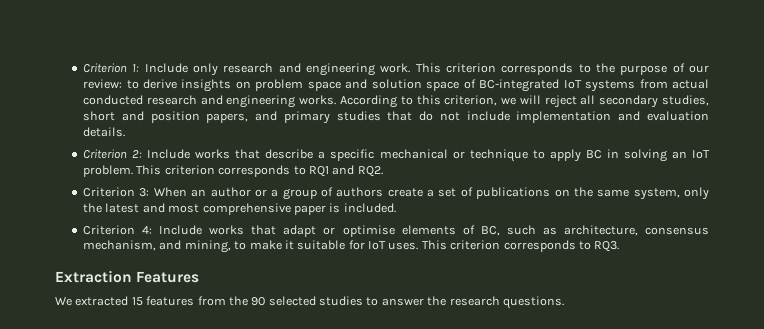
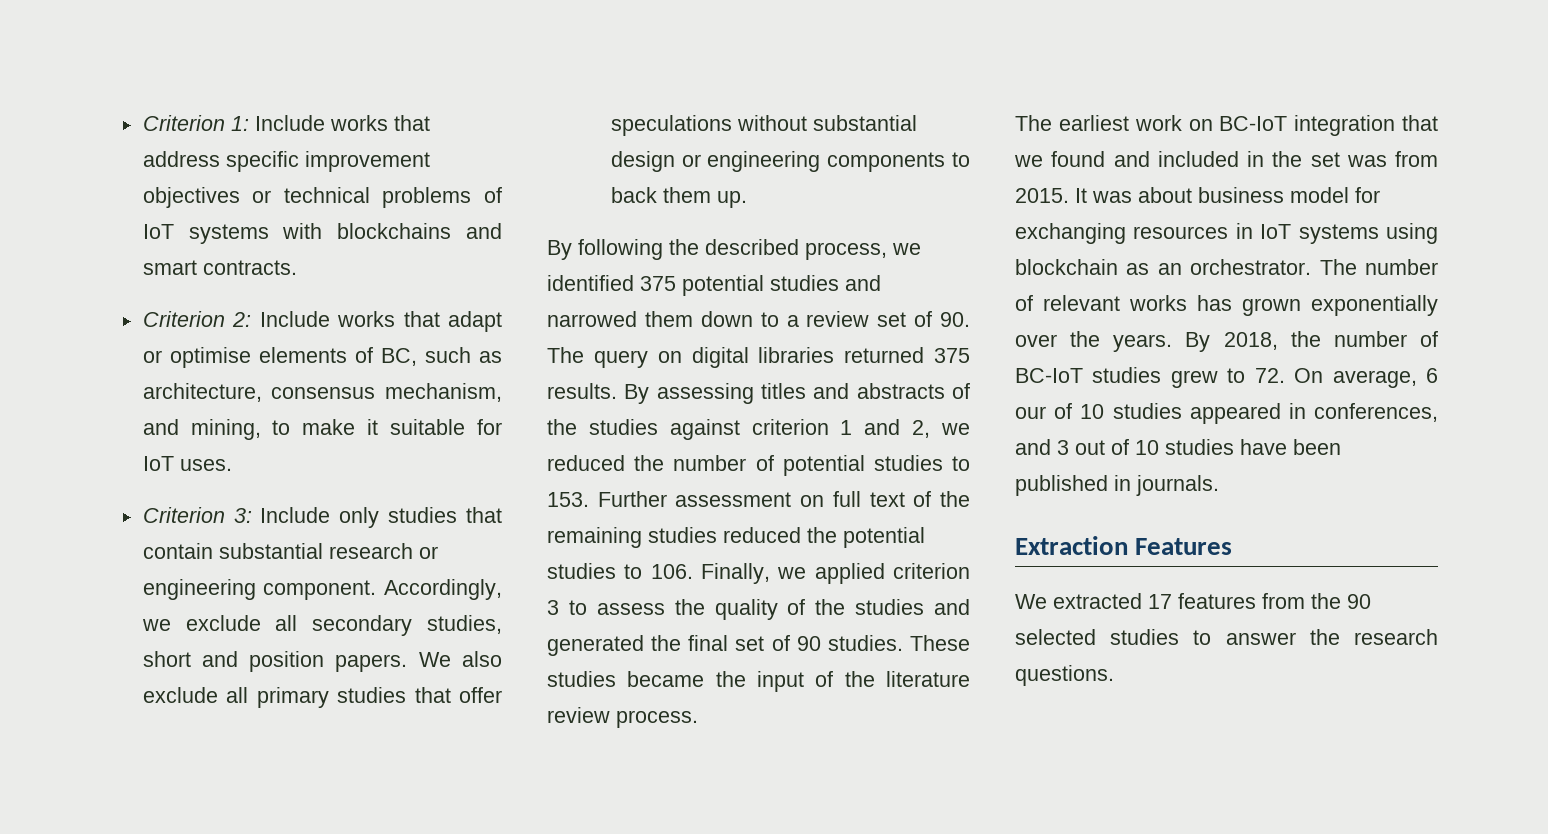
- Criterion 1: Include only research and engineering work. This criterion corresponds to the purpose of our review: to derive insights on problem space and solution space of BC-integrated IoT systems from actual conducted research and engineering works. According to this criterion, we will reject all secondary studies, short and position papers, and primary studies that do not include implementation and evaluation details.
+ Criterion 1: Include works that address specific improvement objectives or technical problems of IoT systems with blockchains and smart contracts.
- Criterion 2: Include works that describe a specific mechanical or technique to apply BC in solving an IoT problem. This criterion corresponds to RQ1 and RQ2.
- Criterion 3: When an author or a group of authors create a set of publications on the same system, only the latest and most comprehensive paper is included.
- Criterion 4: Include works that adapt or optimise elements of BC, such as architecture, consensus mechanism, and mining, to make it suitable for IoT uses. This criterion corresponds to RQ3.
+ Criterion 2: Include works that adapt or optimise elements of BC, such as architecture, consensus mechanism, and mining, to make it suitable for IoT uses.
+ Criterion 3: Include only studies that contain substantial research or engineering component. Accordingly, we exclude all secondary studies, short and position papers. We also exclude all primary studies that offer speculations without substantial design or engineering components to back them up.
+ By following the described process, we identified 375 potential studies and narrowed them down to a review set of 90. The query on digital libraries returned 375 results. By assessing titles and abstracts of the studies against criterion 1 and 2, we reduced the number of potential studies to 153. Further assessment on full text of the remaining studies reduced the potential studies to 106. Finally, we applied criterion 3 to assess the quality of the studies and generated the final set of 90 studies. These studies became the input of the literature review process.
+ The earliest work on BC-IoT integration that we found and included in the set was from 2015. It was about business model for exchanging resources in IoT systems using blockchain as an orchestrator. The number of relevant works has grown exponentially over the years. By 2018, the number of BC-IoT studies grew to 72. On average, 6 our of 10 studies appeared in conferences, and 3 out of 10 studies have been published in journals.
- We extracted 15 features from the 90 selected studies to answer the research questions.
+ We extracted 17 features from the 90 selected studies to answer the research questions.

